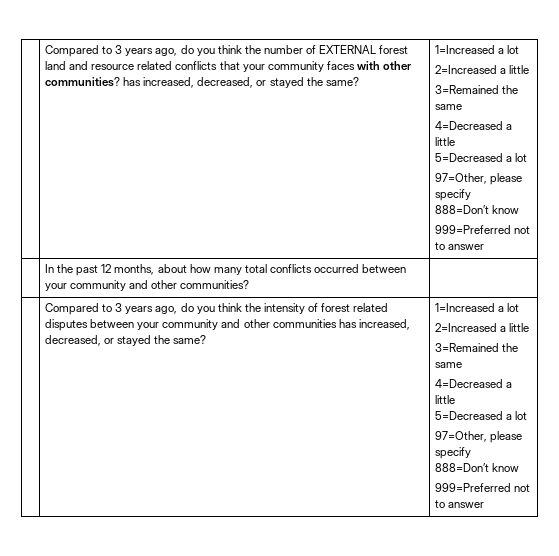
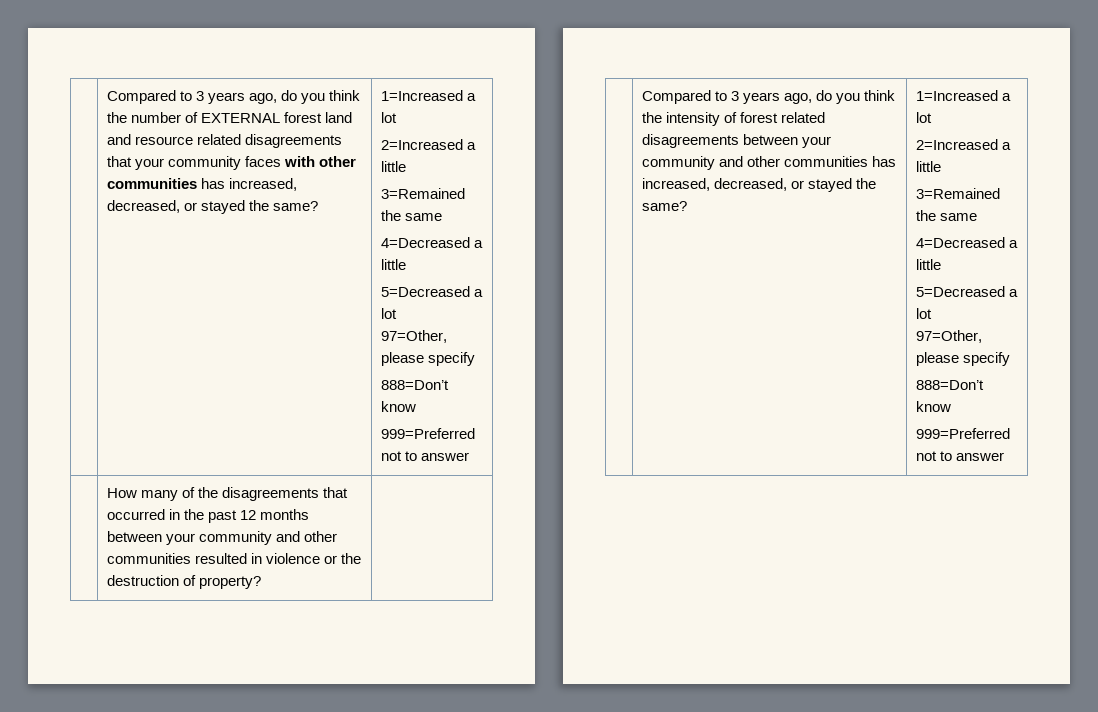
- Compared to 3 years ago, do you think the number of EXTERNAL forest land and resource related conflicts that your community faces with other communities? has increased, decreased, or stayed the same?
+ Compared to 3 years ago, do you think the number of EXTERNAL forest land and resource related disagreements that your community faces with other communities has increased, decreased, or stayed the same?
- | In the past 12 months, about how many total conflicts occurred between your community and other communities? |
+ | How many of the disagreements that occurred in the past 12 months between your community and other communities resulted in violence or the destruction of property? |
- Compared to 3 years ago, do you think the intensity of forest related disputes between your community and other communities has increased, decreased, or stayed the same?
+ Compared to 3 years ago, do you think the intensity of forest related disagreements between your community and other communities has increased, decreased, or stayed the same?

